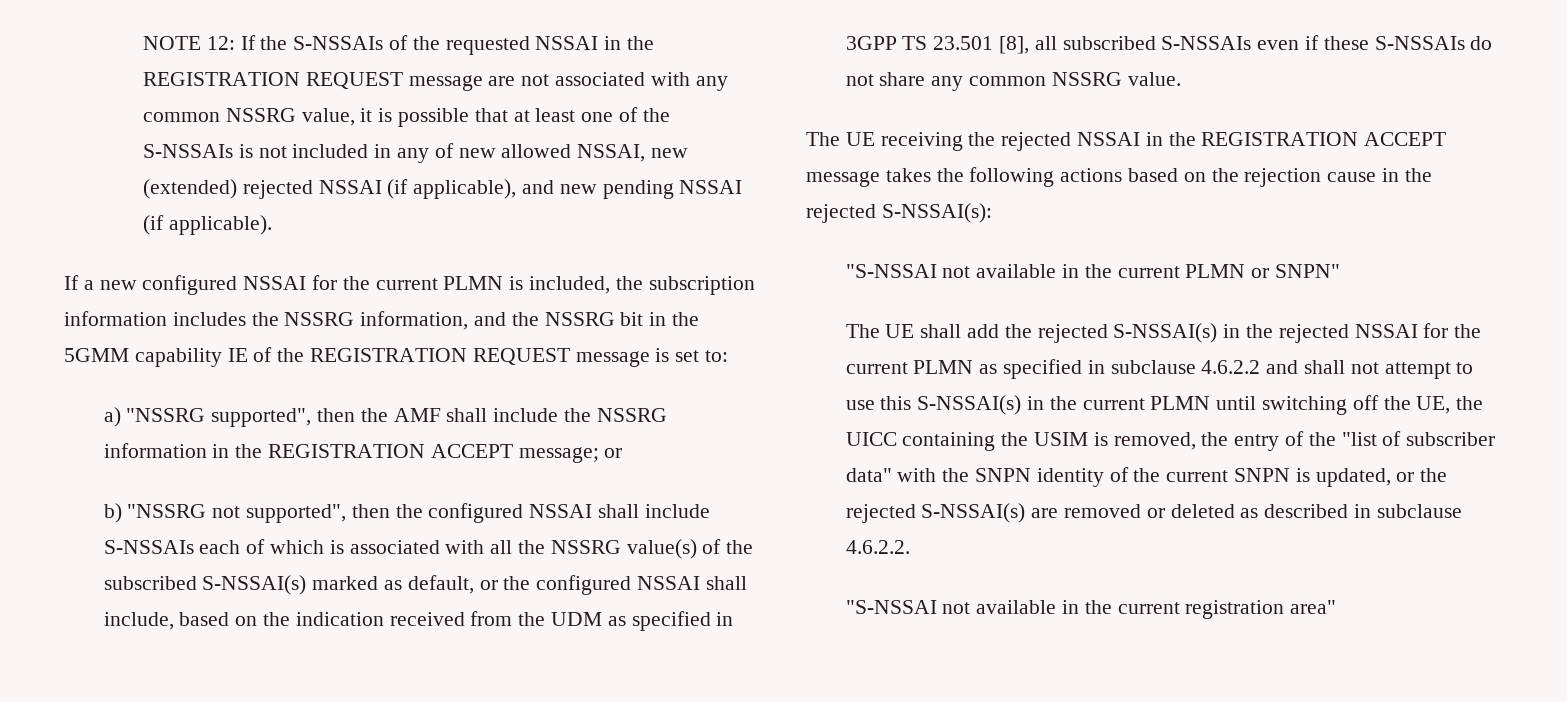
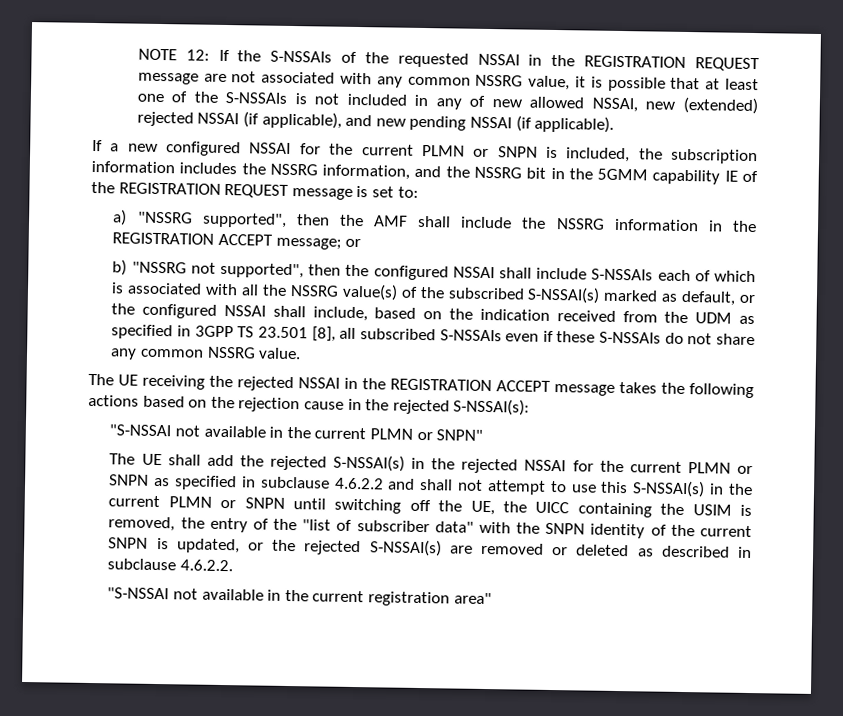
- If a new configured NSSAI for the current PLMN is included, the subscription information includes the NSSRG information, and the NSSRG bit in the 5GMM capability IE of the REGISTRATION REQUEST message is set to:
+ If a new configured NSSAI for the current PLMN or SNPN is included, the subscription information includes the NSSRG information, and the NSSRG bit in the 5GMM capability IE of the REGISTRATION REQUEST message is set to:
- The UE shall add the rejected S-NSSAI(s) in the rejected NSSAI for the current PLMN as specified in subclause 4.6.2.2 and shall not attempt to use this S-NSSAI(s) in the current PLMN until switching off the UE, the UICC containing the USIM is removed, the entry of the "list of subscriber data" with the SNPN identity of the current SNPN is updated, or the rejected S-NSSAI(s) are removed or deleted as described in subclause 4.6.2.2.
+ The UE shall add the rejected S-NSSAI(s) in the rejected NSSAI for the current PLMN or SNPN as specified in subclause 4.6.2.2 and shall not attempt to use this S-NSSAI(s) in the current PLMN or SNPN until switching off the UE, the UICC containing the USIM is removed, the entry of the "list of subscriber data" with the SNPN identity of the current SNPN is updated, or the rejected S-NSSAI(s) are removed or deleted as described in subclause 4.6.2.2.

